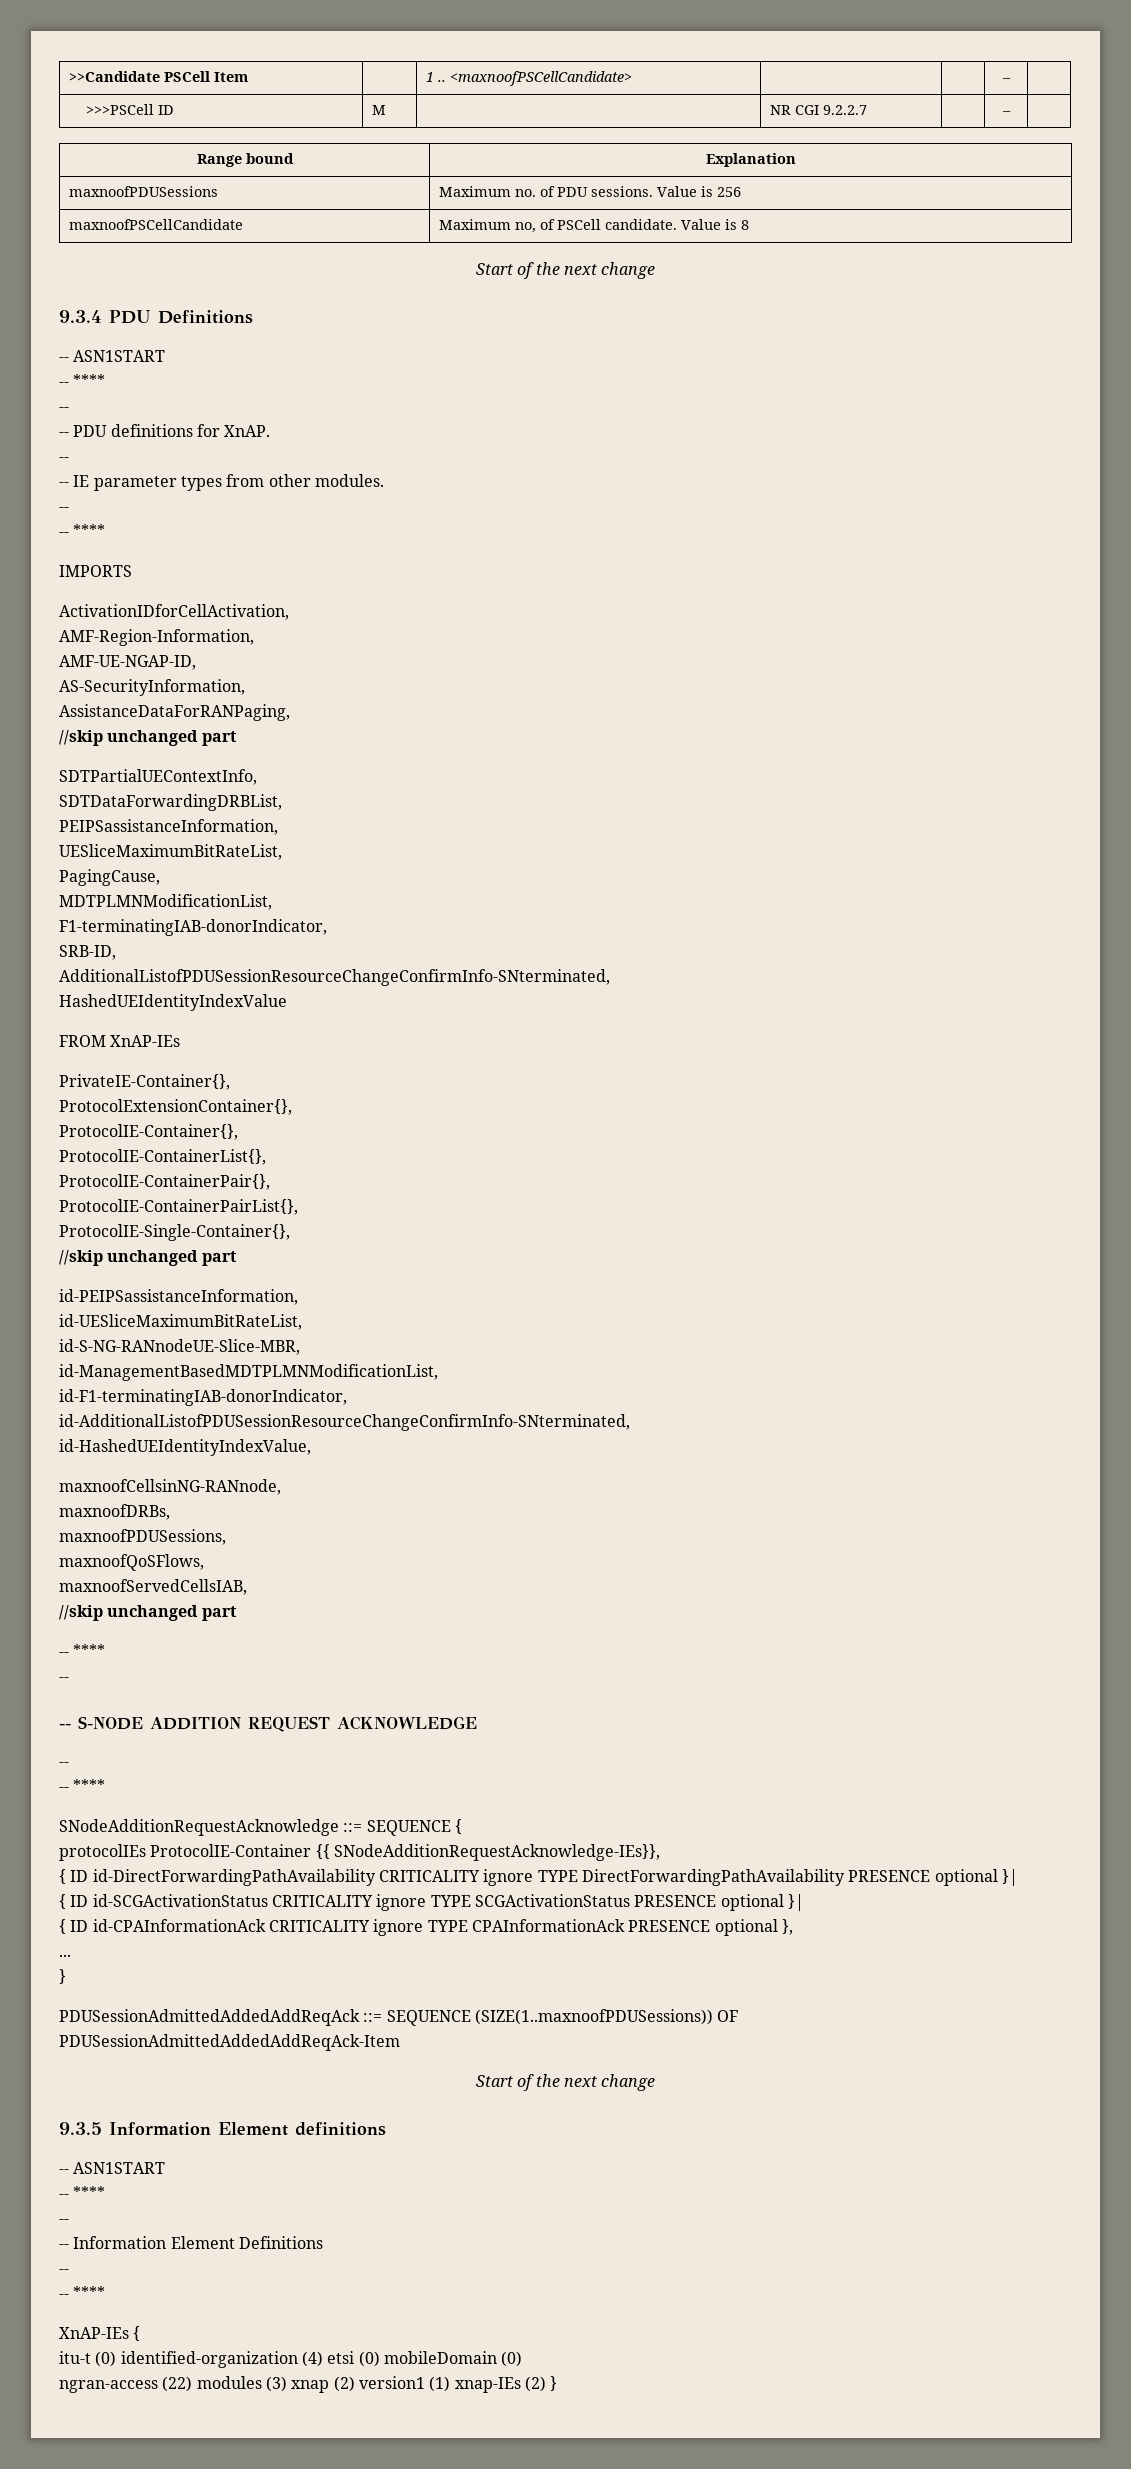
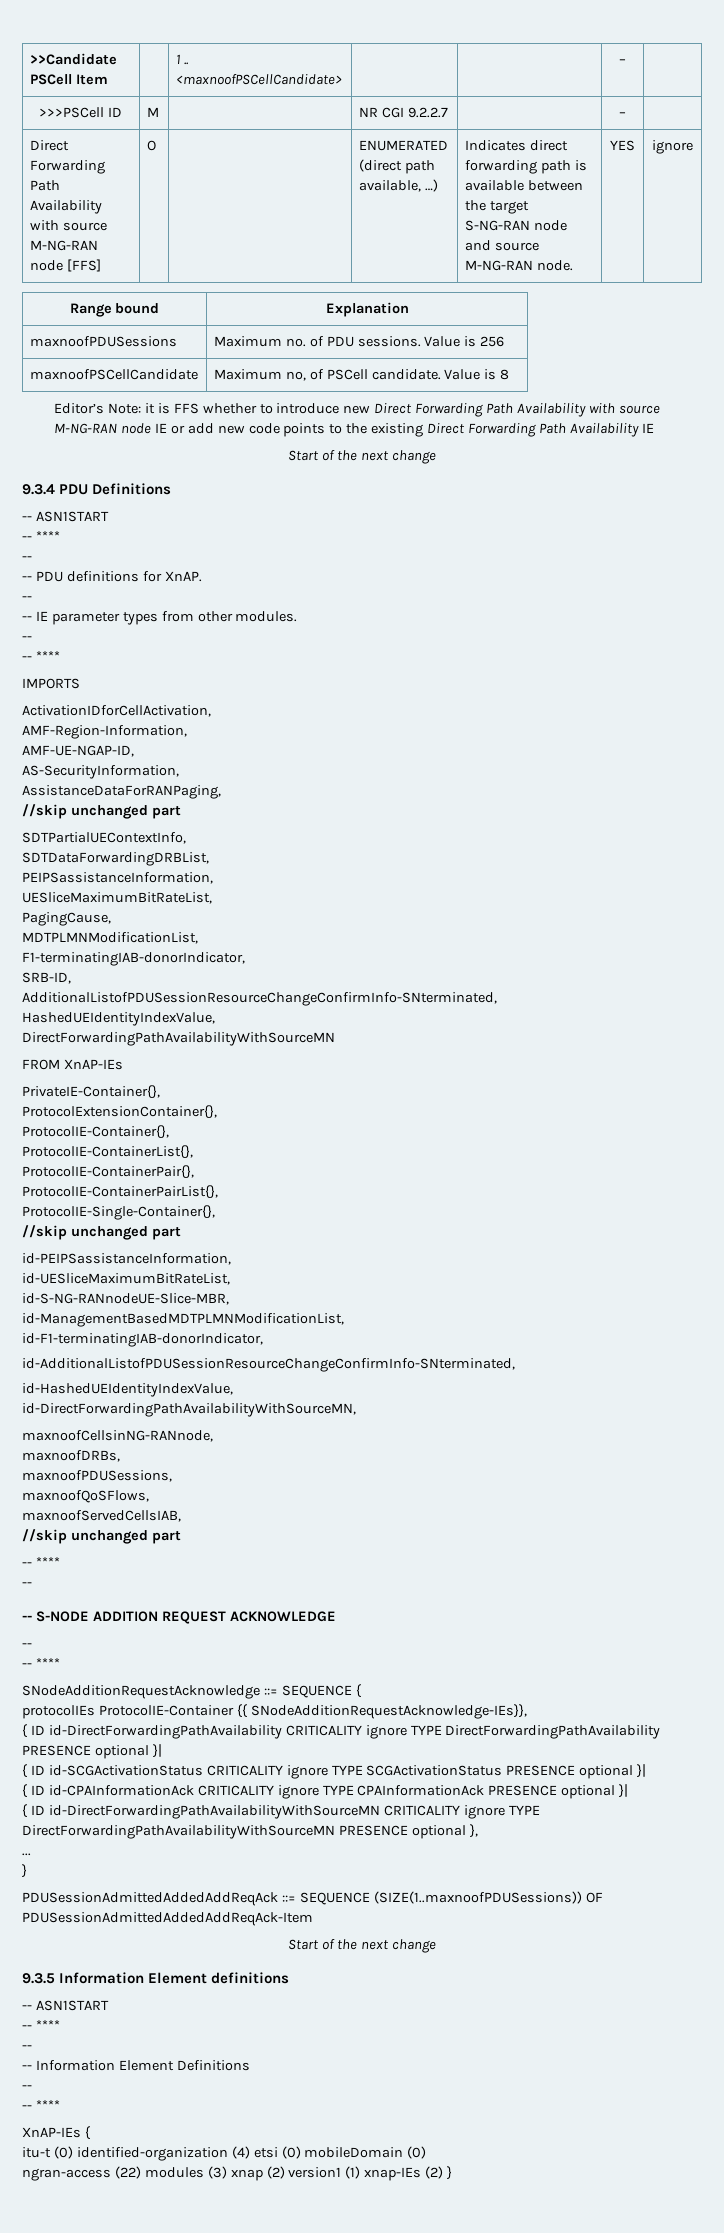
+ Direct Forwarding Path Availability with source M-NG-RAN node [FFS] | O | | ENUMERATED (direct path available, …) | Indicates direct forwarding path is available between the target S-NG-RAN node and source M-NG-RAN node. | YES | ignore
+ Editor’s Note: it is FFS whether to introduce new Direct Forwarding Path Availability with source M-NG-RAN node IE or add new code points to the existing Direct Forwarding Path Availability IE
- HashedUEIdentityIndexValue
+ HashedUEIdentityIndexValue,
+ DirectForwardingPathAvailabilityWithSourceMN
+ id-DirectForwardingPathAvailabilityWithSourceMN,
- { ID id-CPAInformationAck CRITICALITY ignore TYPE CPAInformationAck PRESENCE optional },
+ { ID id-CPAInformationAck CRITICALITY ignore TYPE CPAInformationAck PRESENCE optional }|
+ { ID id-DirectForwardingPathAvailabilityWithSourceMN CRITICALITY ignore TYPE DirectForwardingPathAvailabilityWithSourceMN PRESENCE optional },

